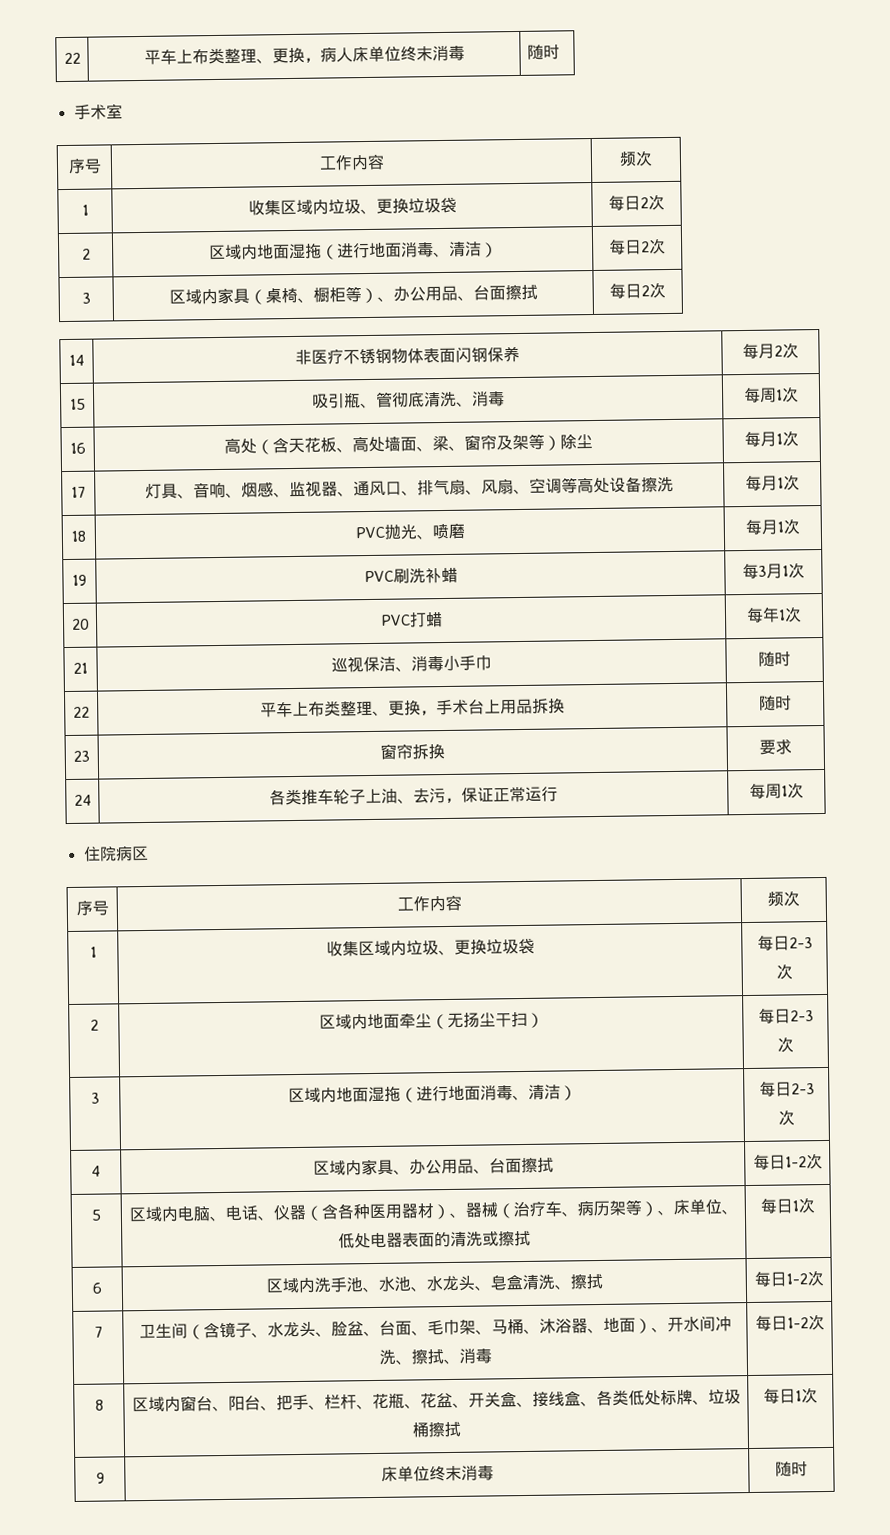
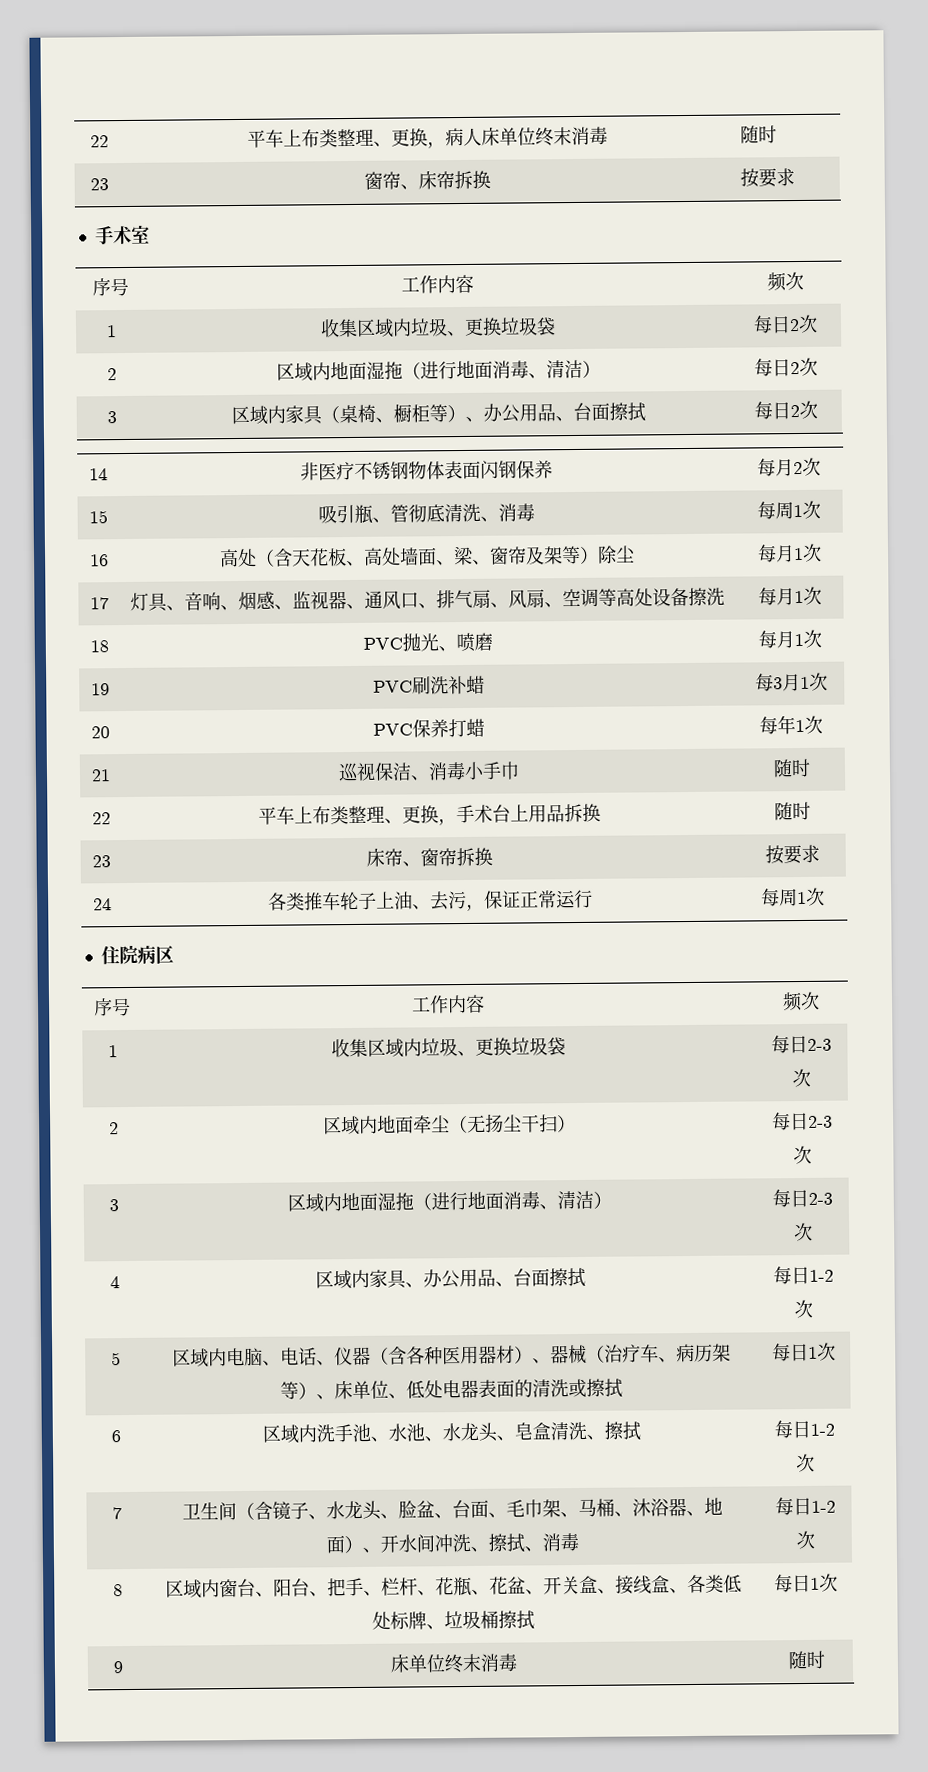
+ 23 | 窗帘、床帘拆换 | 按要求
- 20 | PVC打蜡 | 每年1次
+ 20 | PVC保养打蜡 | 每年1次
- 23 | 窗帘拆换 | 要求
+ 23 | 床帘、窗帘拆换 | 按要求

